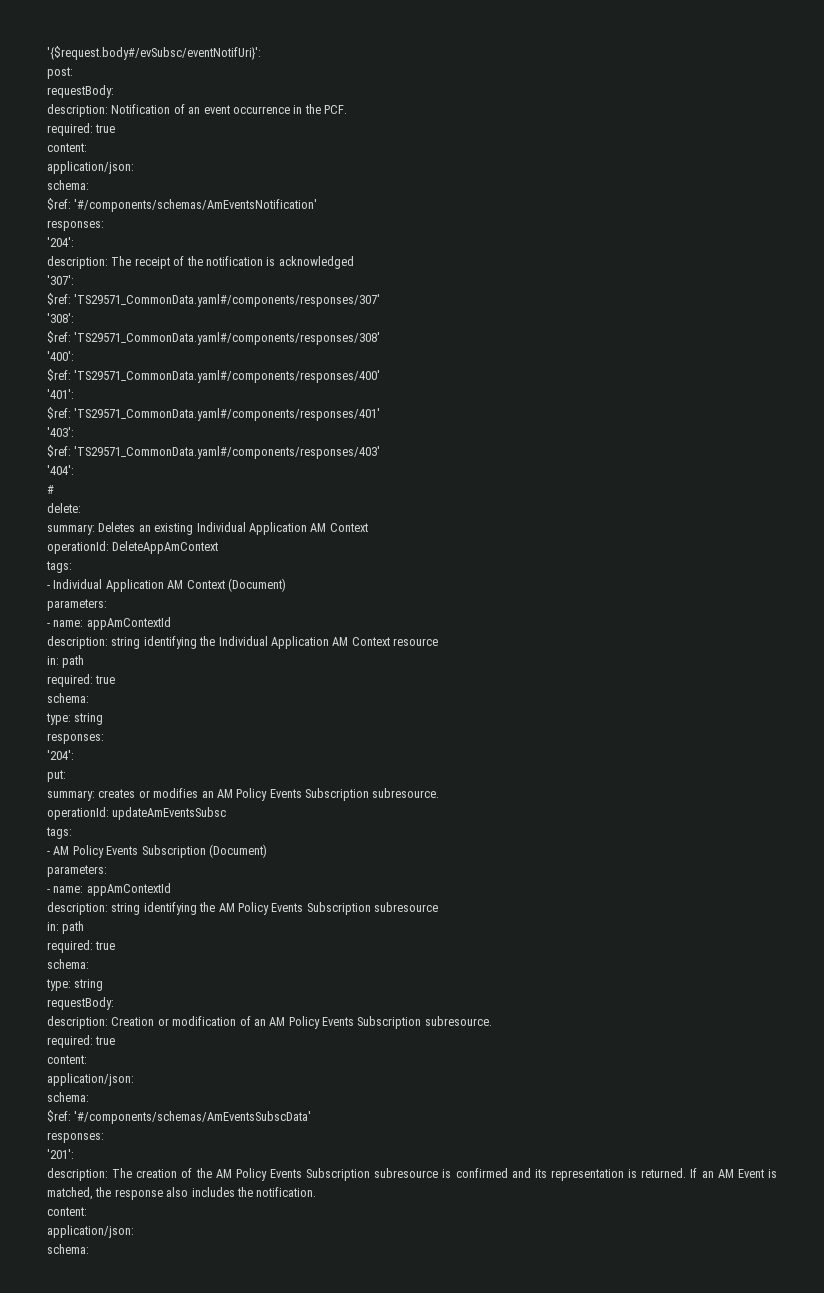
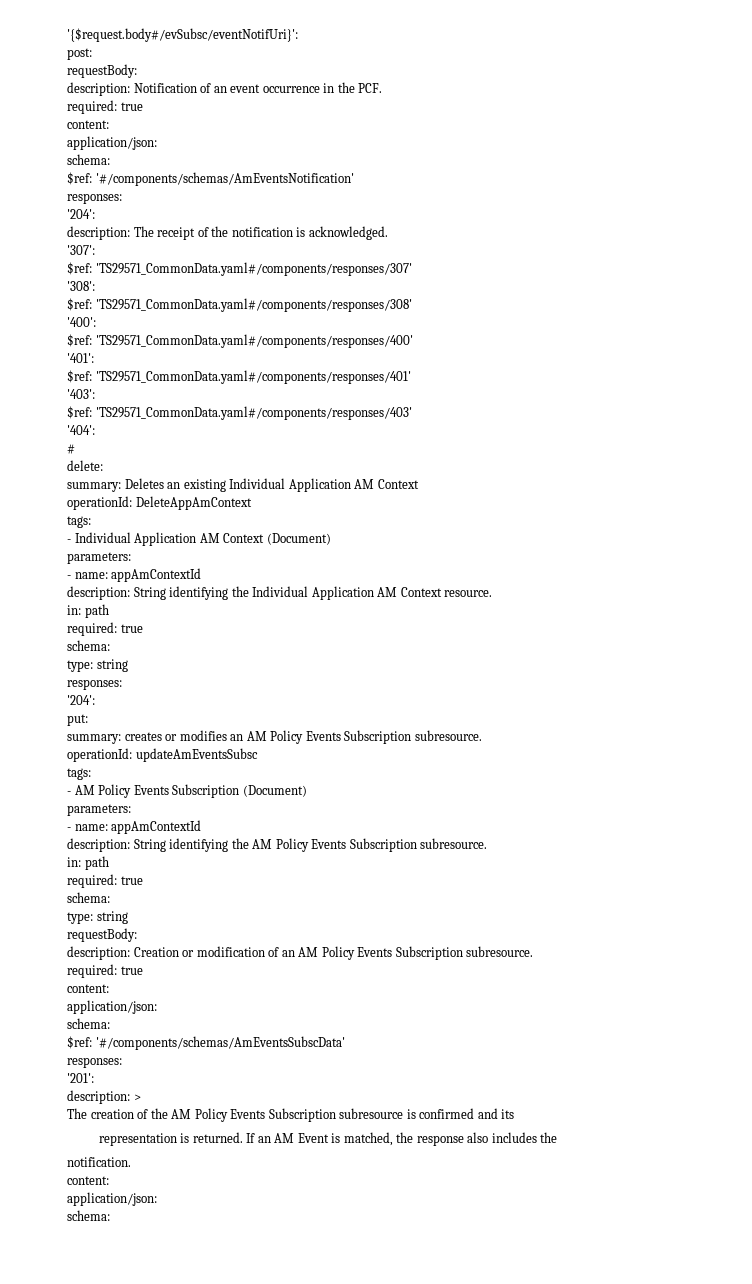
- description: The receipt of the notification is acknowledged
+ description: The receipt of the notification is acknowledged.
- description: string identifying the Individual Application AM Context resource
+ description: String identifying the Individual Application AM Context resource.
- description: string identifying the AM Policy Events Subscription subresource
+ description: String identifying the AM Policy Events Subscription subresource.
- description: The creation of the AM Policy Events Subscription subresource is confirmed and its representation is returned.
+ description: >
+ The creation of the AM Policy Events Subscription subresource is confirmed and its
+ representation is returned.
- If an AM Event is matched, the response also includes the notification.
+ If an AM Event is matched, the response also includes the
+ notification.

